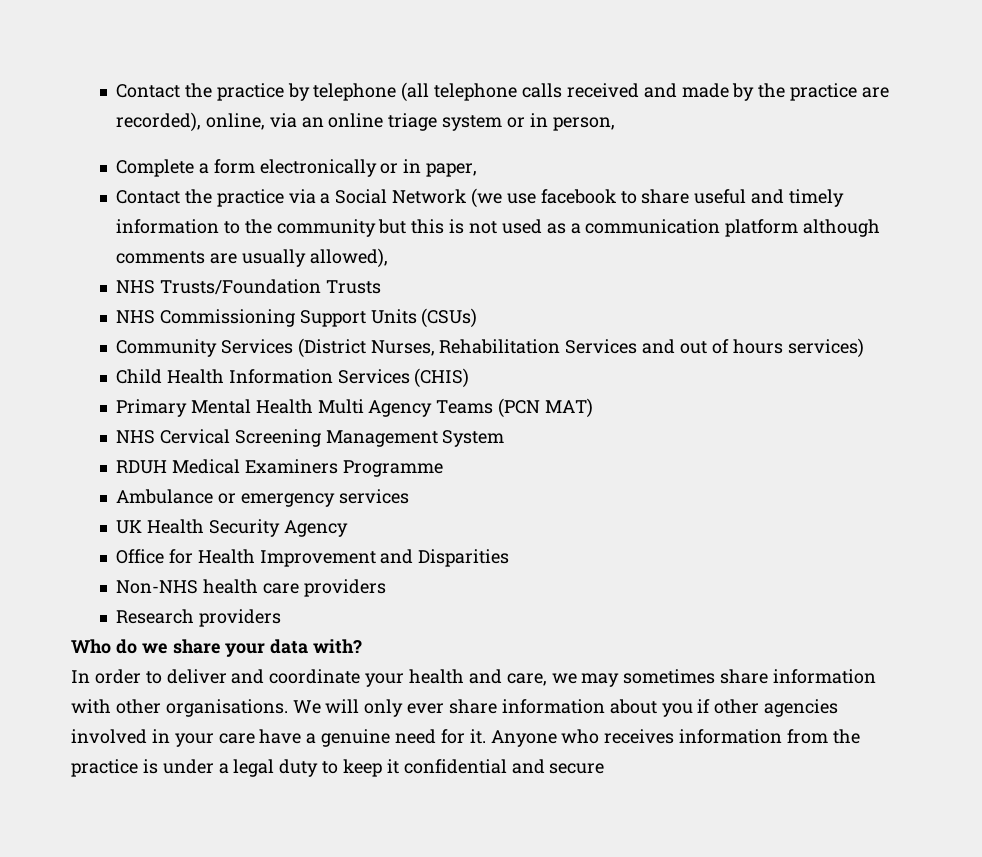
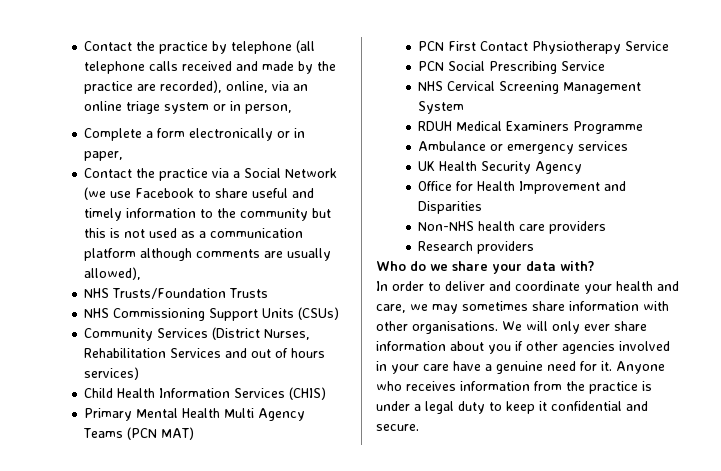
- Contact the practice via a Social Network (we use facebook to share useful and timely information to the community but this is not used as a communication platform although comments are usually allowed),
+ Contact the practice via a Social Network (we use Facebook to share useful and timely information to the community but this is not used as a communication platform although comments are usually allowed),
+ PCN First Contact Physiotherapy Service
+ PCN Social Prescribing Service
- Anyone who receives information from the practice is under a legal duty to keep it confidential and secure
+ Anyone who receives information from the practice is under a legal duty to keep it confidential and secure.

